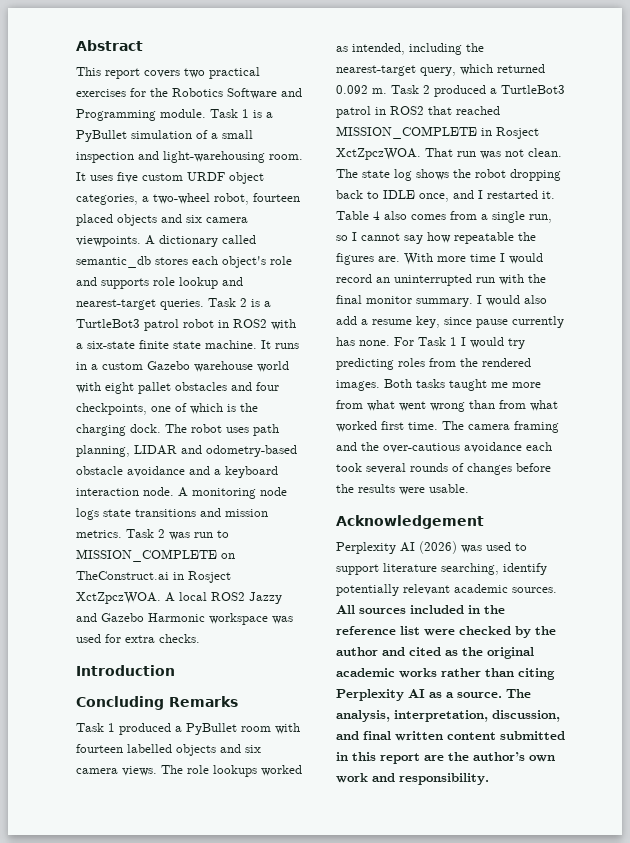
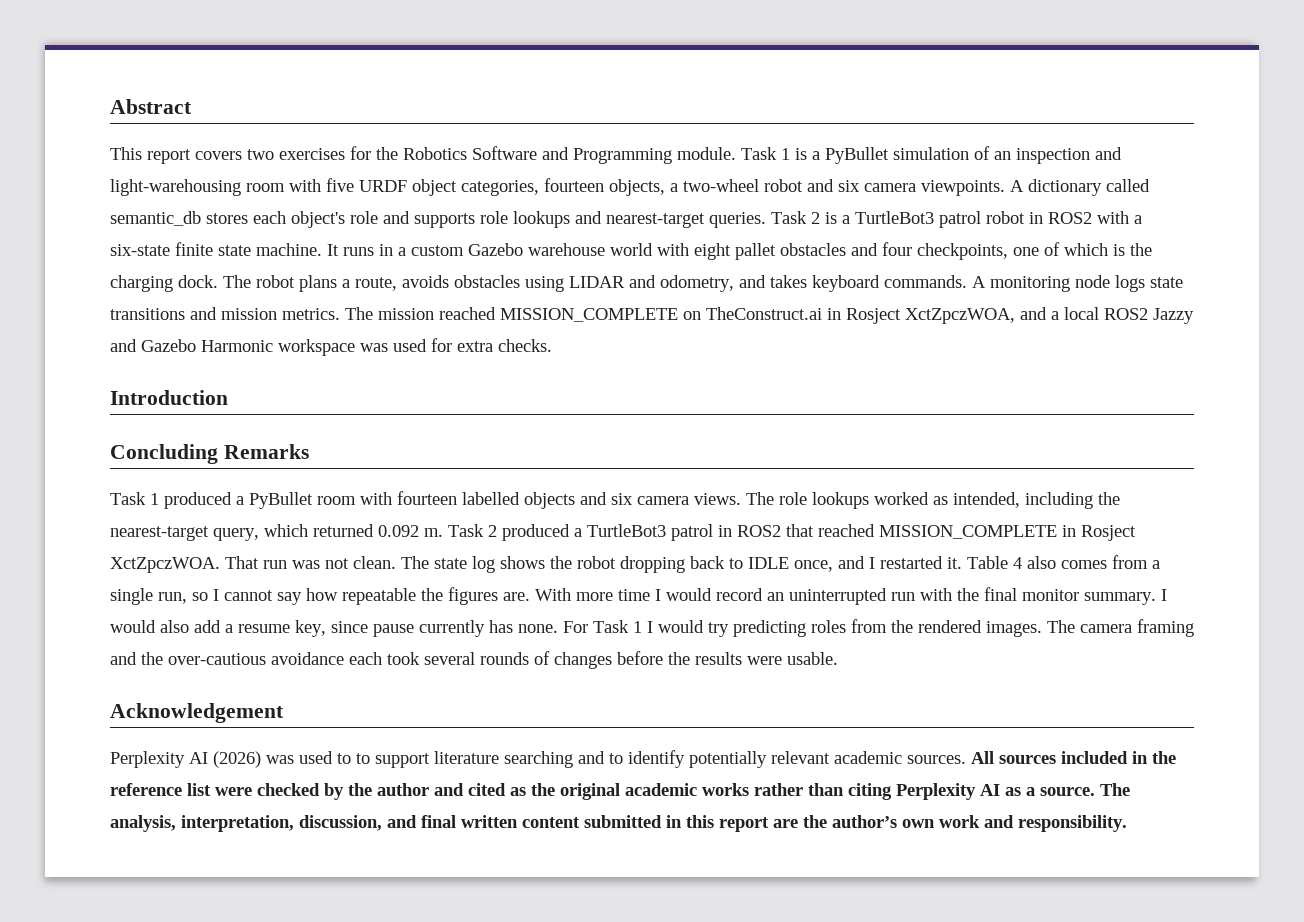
- This report covers two practical exercises for the Robotics Software and Programming module.
+ This report covers two exercises for the Robotics Software and Programming module.
- Task 1 is a PyBullet simulation of a small inspection and light-warehousing room. It uses five custom URDF object categories, a two-wheel robot, fourteen placed objects and six camera viewpoints.
+ Task 1 is a PyBullet simulation of an inspection and light-warehousing room with five URDF object categories, fourteen objects, a two-wheel robot and six camera viewpoints.
- A dictionary called semantic_db stores each object's role and supports role lookup and nearest-target queries.
+ A dictionary called semantic_db stores each object's role and supports role lookups and nearest-target queries.
- The robot uses path planning, LIDAR and odometry-based obstacle avoidance and a keyboard interaction node.
+ The robot plans a route, avoids obstacles using LIDAR and odometry, and takes keyboard commands.
- Task 2 was run to MISSION_COMPLETE on TheConstruct.ai in Rosject XctZpczWOA. A local ROS2 Jazzy and Gazebo Harmonic workspace was used for extra checks.
+ The mission reached MISSION_COMPLETE on TheConstruct.ai in Rosject XctZpczWOA, and a local ROS2 Jazzy and Gazebo Harmonic workspace was used for extra checks.
- Both tasks taught me more from what went wrong than from what worked first time.
- Perplexity AI (2026) was used to support literature searching, identify potentially relevant academic sources.
+ Perplexity AI (2026) was used to to support literature searching and to identify potentially relevant academic sources.

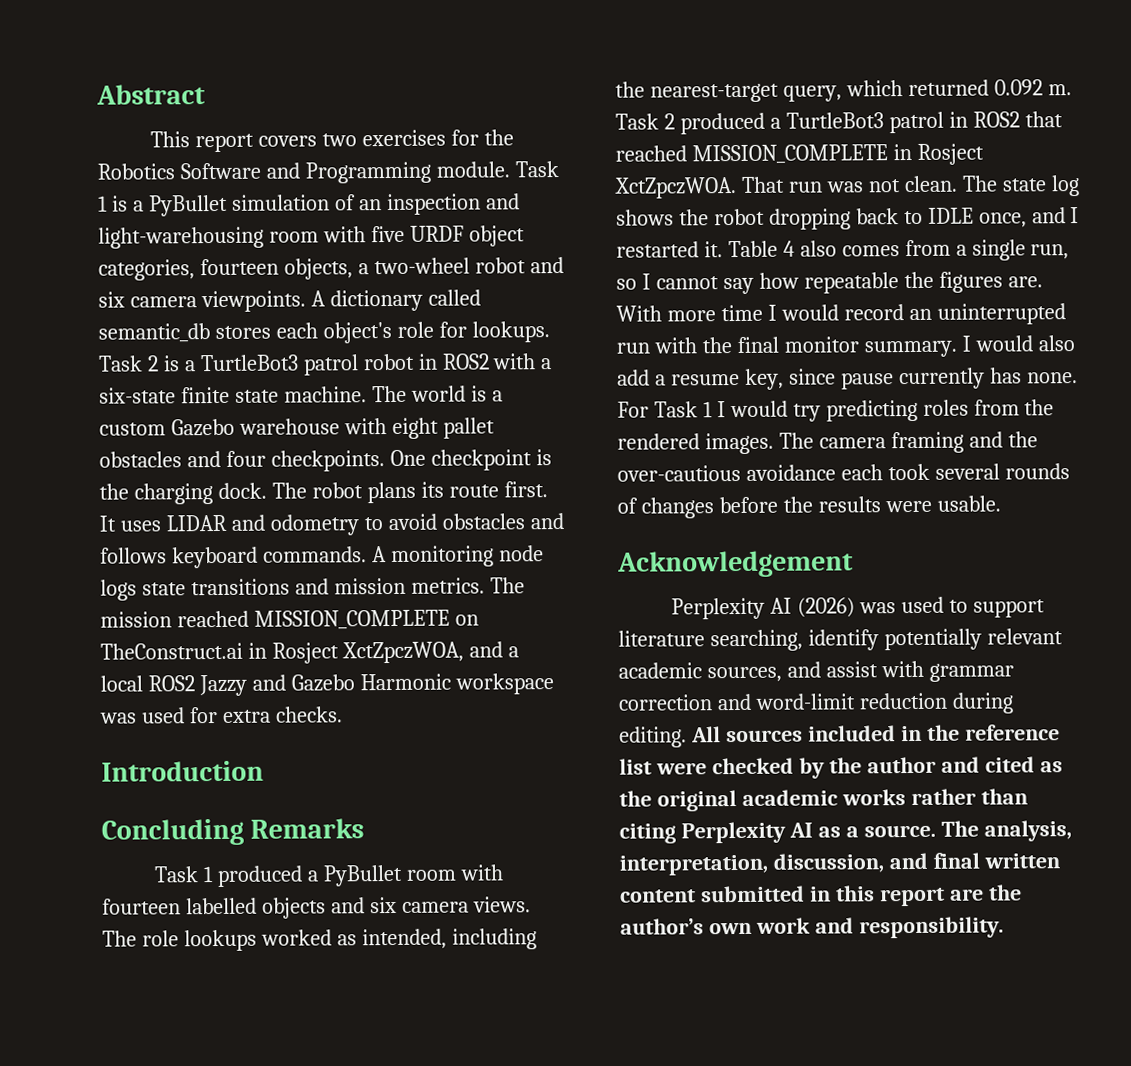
- A dictionary called semantic_db stores each object's role and supports role lookups and nearest-target queries.
+ A dictionary called semantic_db stores each object's role for lookups.
- It runs in a custom Gazebo warehouse world with eight pallet obstacles and four checkpoints, one of which is the charging dock.
+ The world is a custom Gazebo warehouse with eight pallet obstacles and four checkpoints. One checkpoint is the charging dock.
- The robot plans a route, avoids obstacles using LIDAR and odometry, and takes keyboard commands.
+ The robot plans its route first. It uses LIDAR and odometry to avoid obstacles and follows keyboard commands.
- Perplexity AI (2026) was used to to support literature searching and to identify potentially relevant academic sources.
+ Perplexity AI (2026) was used to support literature searching, identify potentially relevant academic sources, and assist with grammar correction and word-limit reduction during editing.

